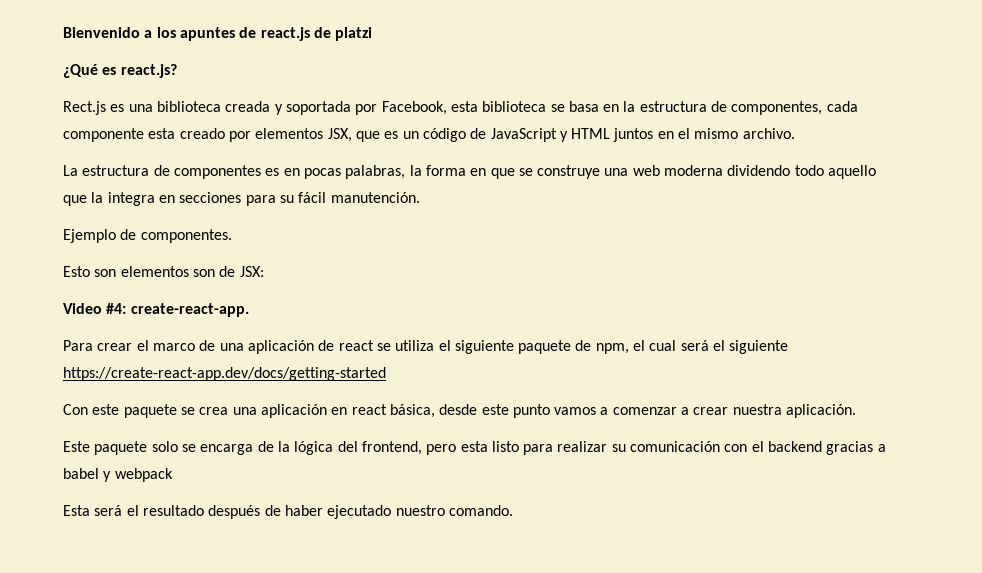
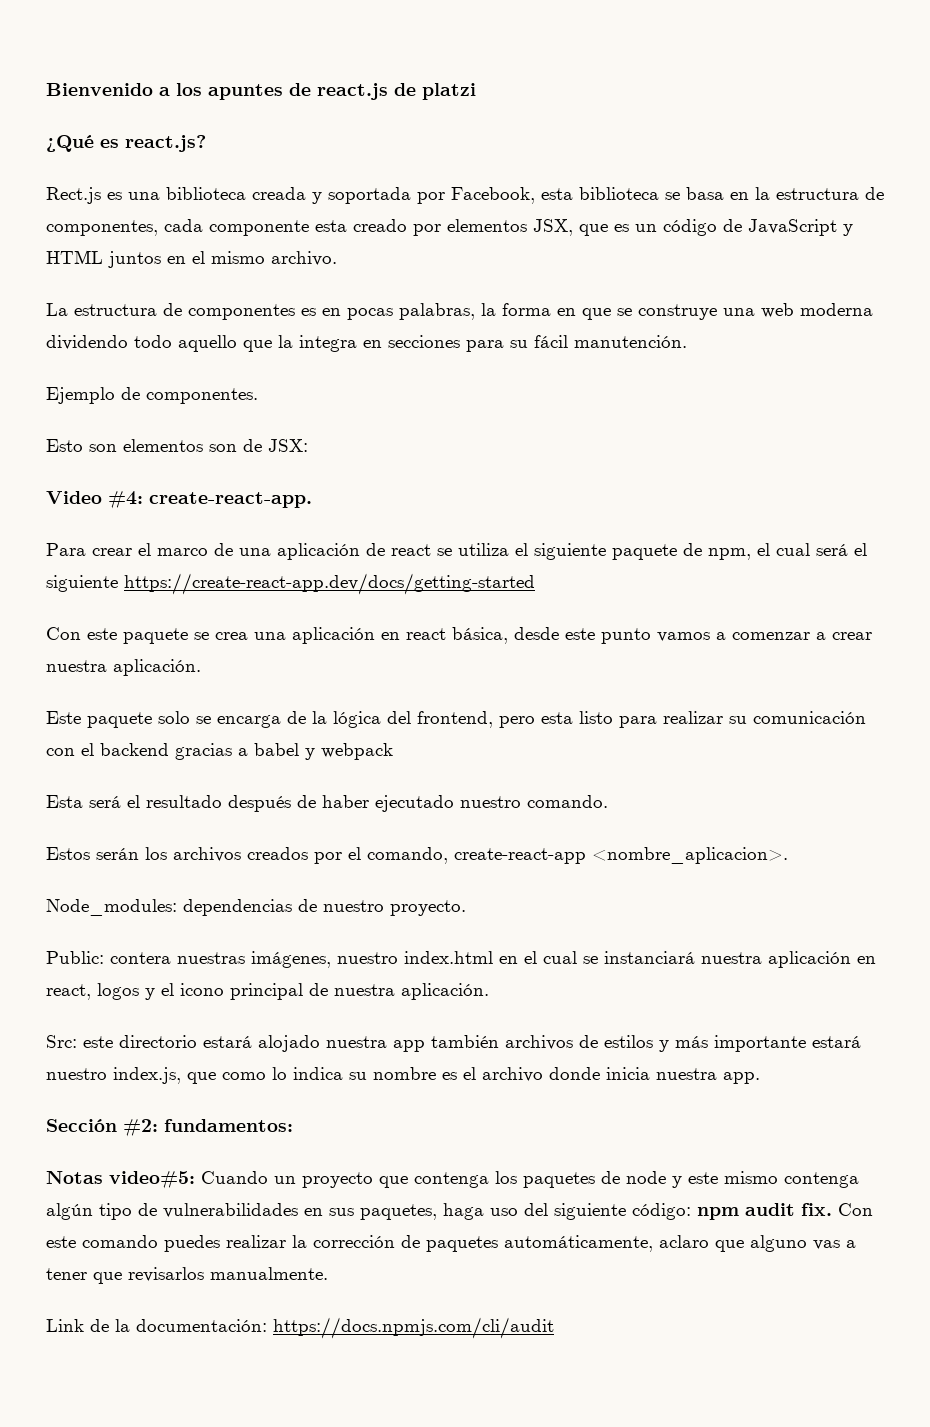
+ Estos serán los archivos creados por el comando, create-react-app <nombre_aplicacion>.
+ Node_modules: dependencias de nuestro proyecto.
+ Public: contera nuestras imágenes, nuestro index.html en el cual se instanciará nuestra aplicación en react, logos y el icono principal de nuestra aplicación.
+ Src: este directorio estará alojado nuestra app también archivos de estilos y más importante estará nuestro index.js, que como lo indica su nombre es el archivo donde inicia nuestra app.
+ Sección #2: fundamentos:
+ Notas video#5: Cuando un proyecto que contenga los paquetes de node y este mismo contenga algún tipo de vulnerabilidades en sus paquetes, haga uso del siguiente código: npm audit fix. Con este comando puedes realizar la corrección de paquetes automáticamente, aclaro que alguno vas a tener que revisarlos manualmente.
+ Link de la documentación: https://docs.npmjs.com/cli/audit

